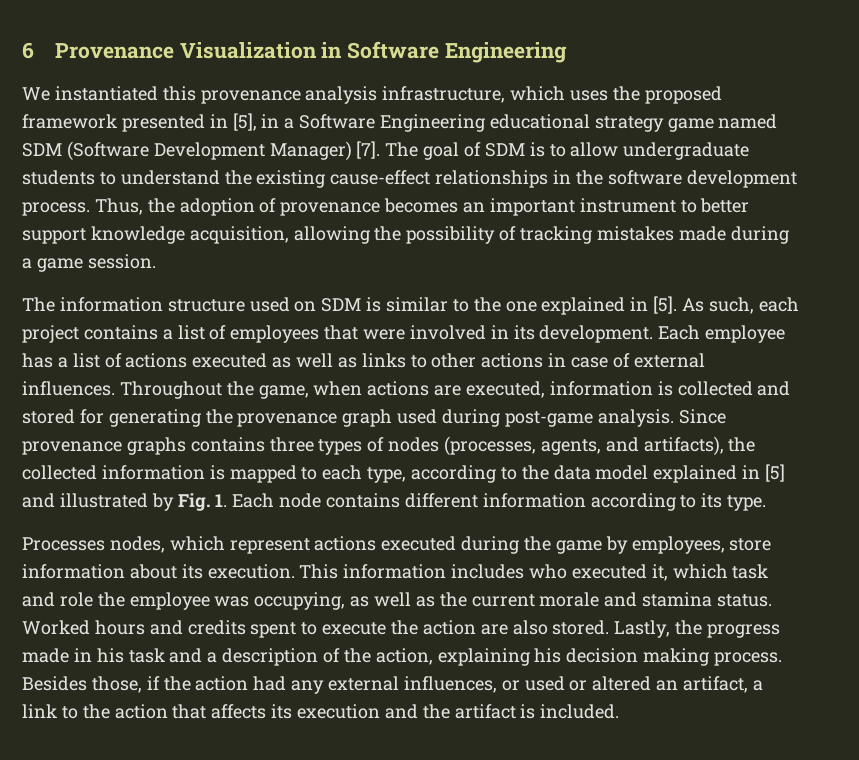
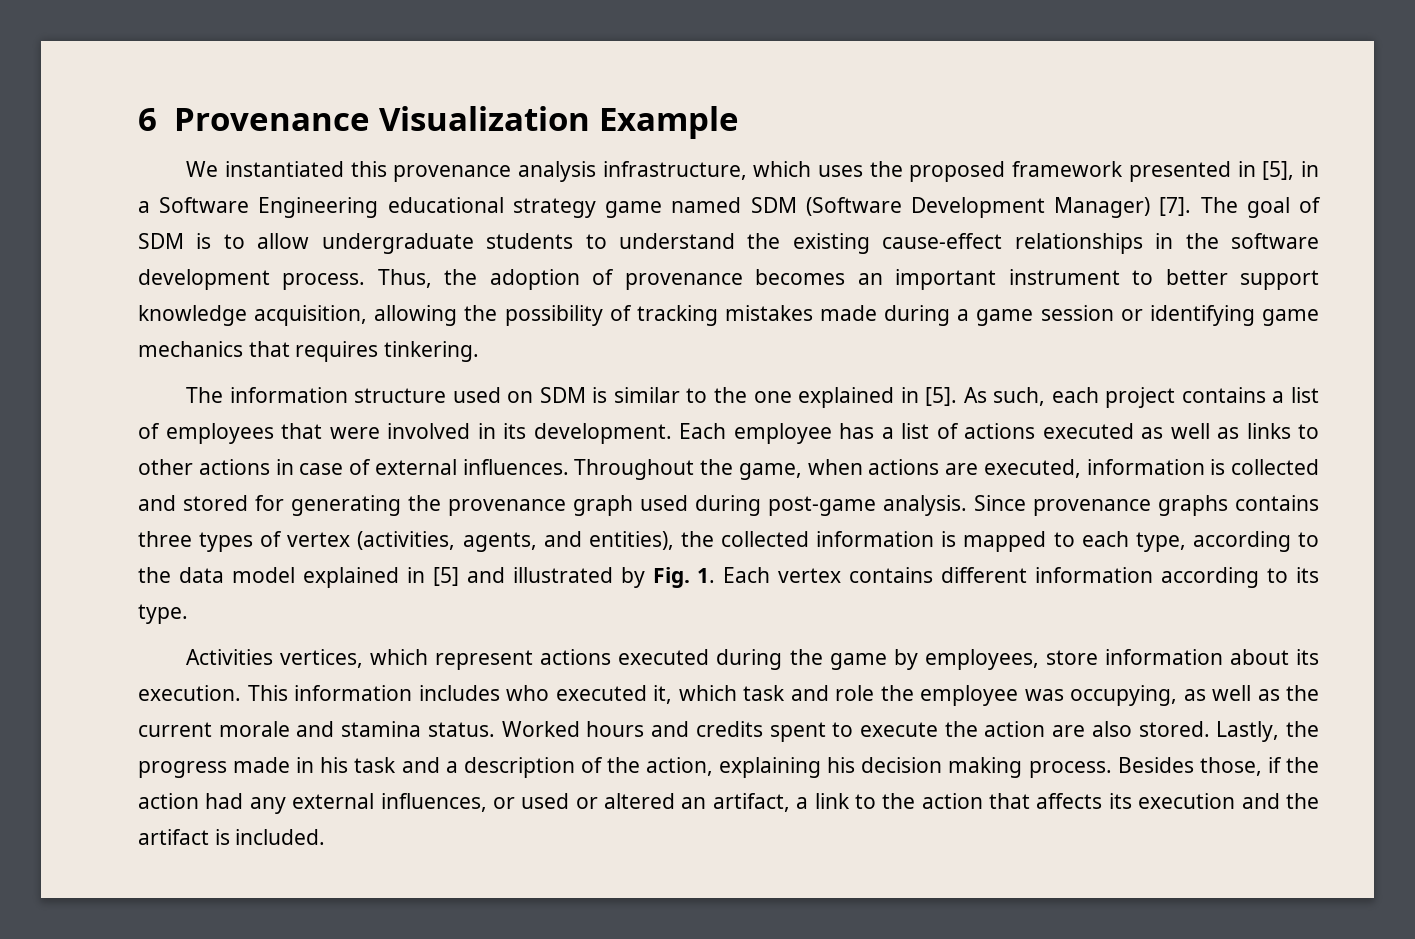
- 6 Provenance Visualization in Software Engineering
+ 6 Provenance Visualization Example
- Thus, the adoption of provenance becomes an important instrument to better support knowledge acquisition, allowing the possibility of tracking mistakes made during a game session.
+ Thus, the adoption of provenance becomes an important instrument to better support knowledge acquisition, allowing the possibility of tracking mistakes made during a game session or identifying game mechanics that requires tinkering.
- Since provenance graphs contains three types of nodes (processes, agents, and artifacts), the collected information is mapped to each type, according to the data model explained in [5] and illustrated by Fig. 1. Each node contains different information according to its type.
+ Since provenance graphs contains three types of vertex (activities, agents, and entities), the collected information is mapped to each type, according to the data model explained in [5] and illustrated by Fig. 1. Each vertex contains different information according to its type.
- Processes nodes, which represent actions executed during the game by employees, store information about its execution.
+ Activities vertices, which represent actions executed during the game by employees, store information about its execution.

